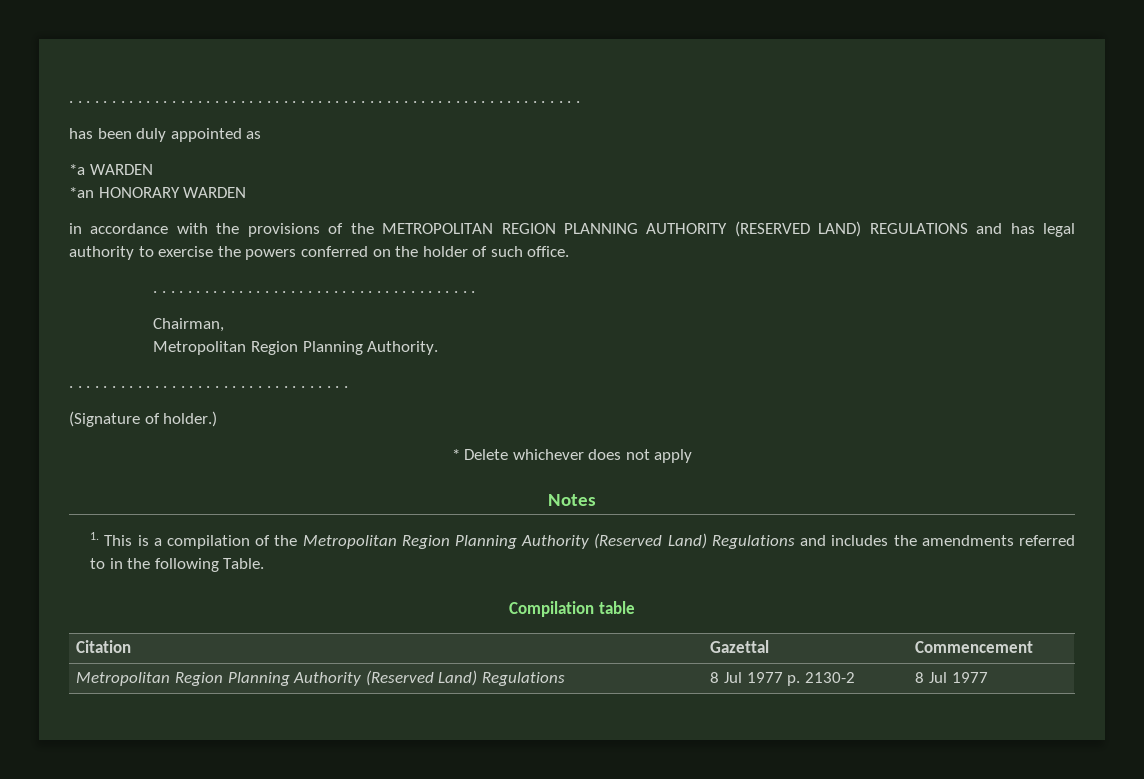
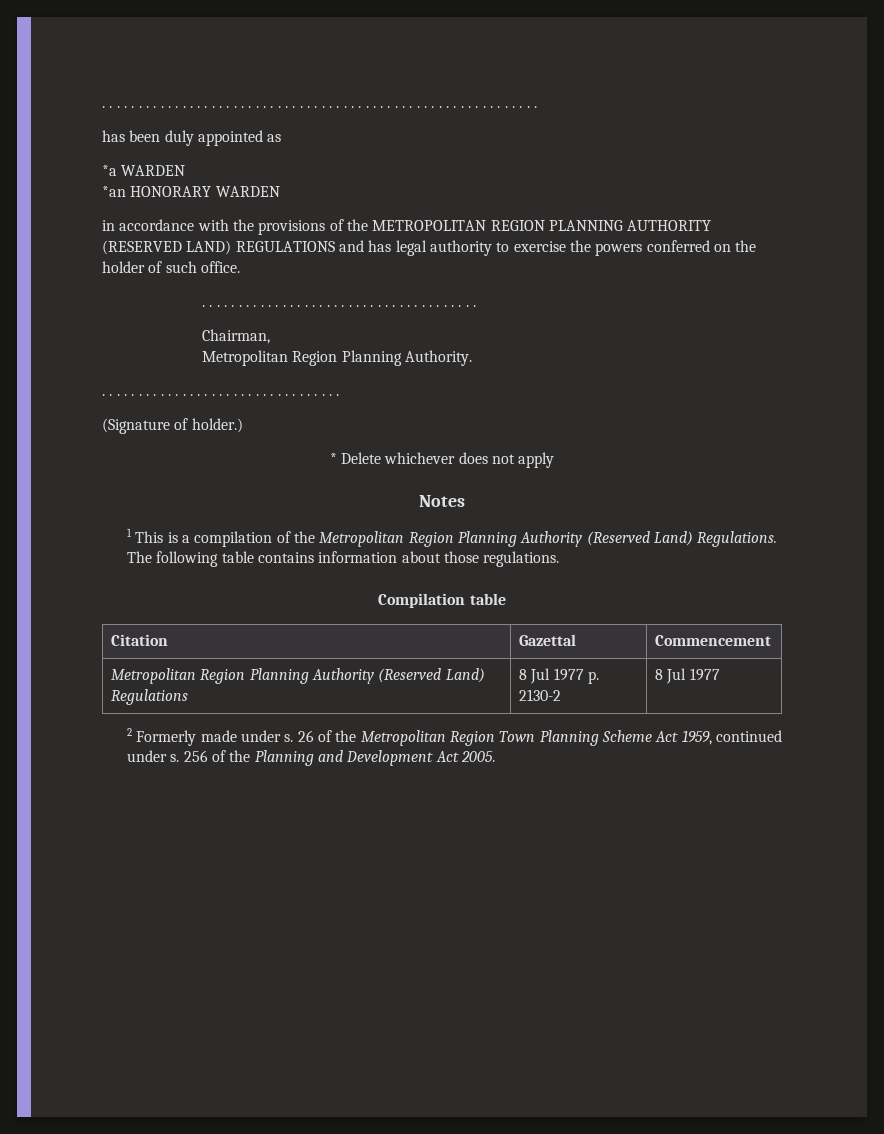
- 1. This is a compilation of the Metropolitan Region Planning Authority (Reserved Land) Regulations and includes the amendments referred to in the following Table.
+ 1 This is a compilation of the Metropolitan Region Planning Authority (Reserved Land) Regulations. The following table contains information about those regulations.
+ 2 Formerly made under s. 26 of the Metropolitan Region Town Planning Scheme Act 1959, continued under s. 256 of the Planning and Development Act 2005.

